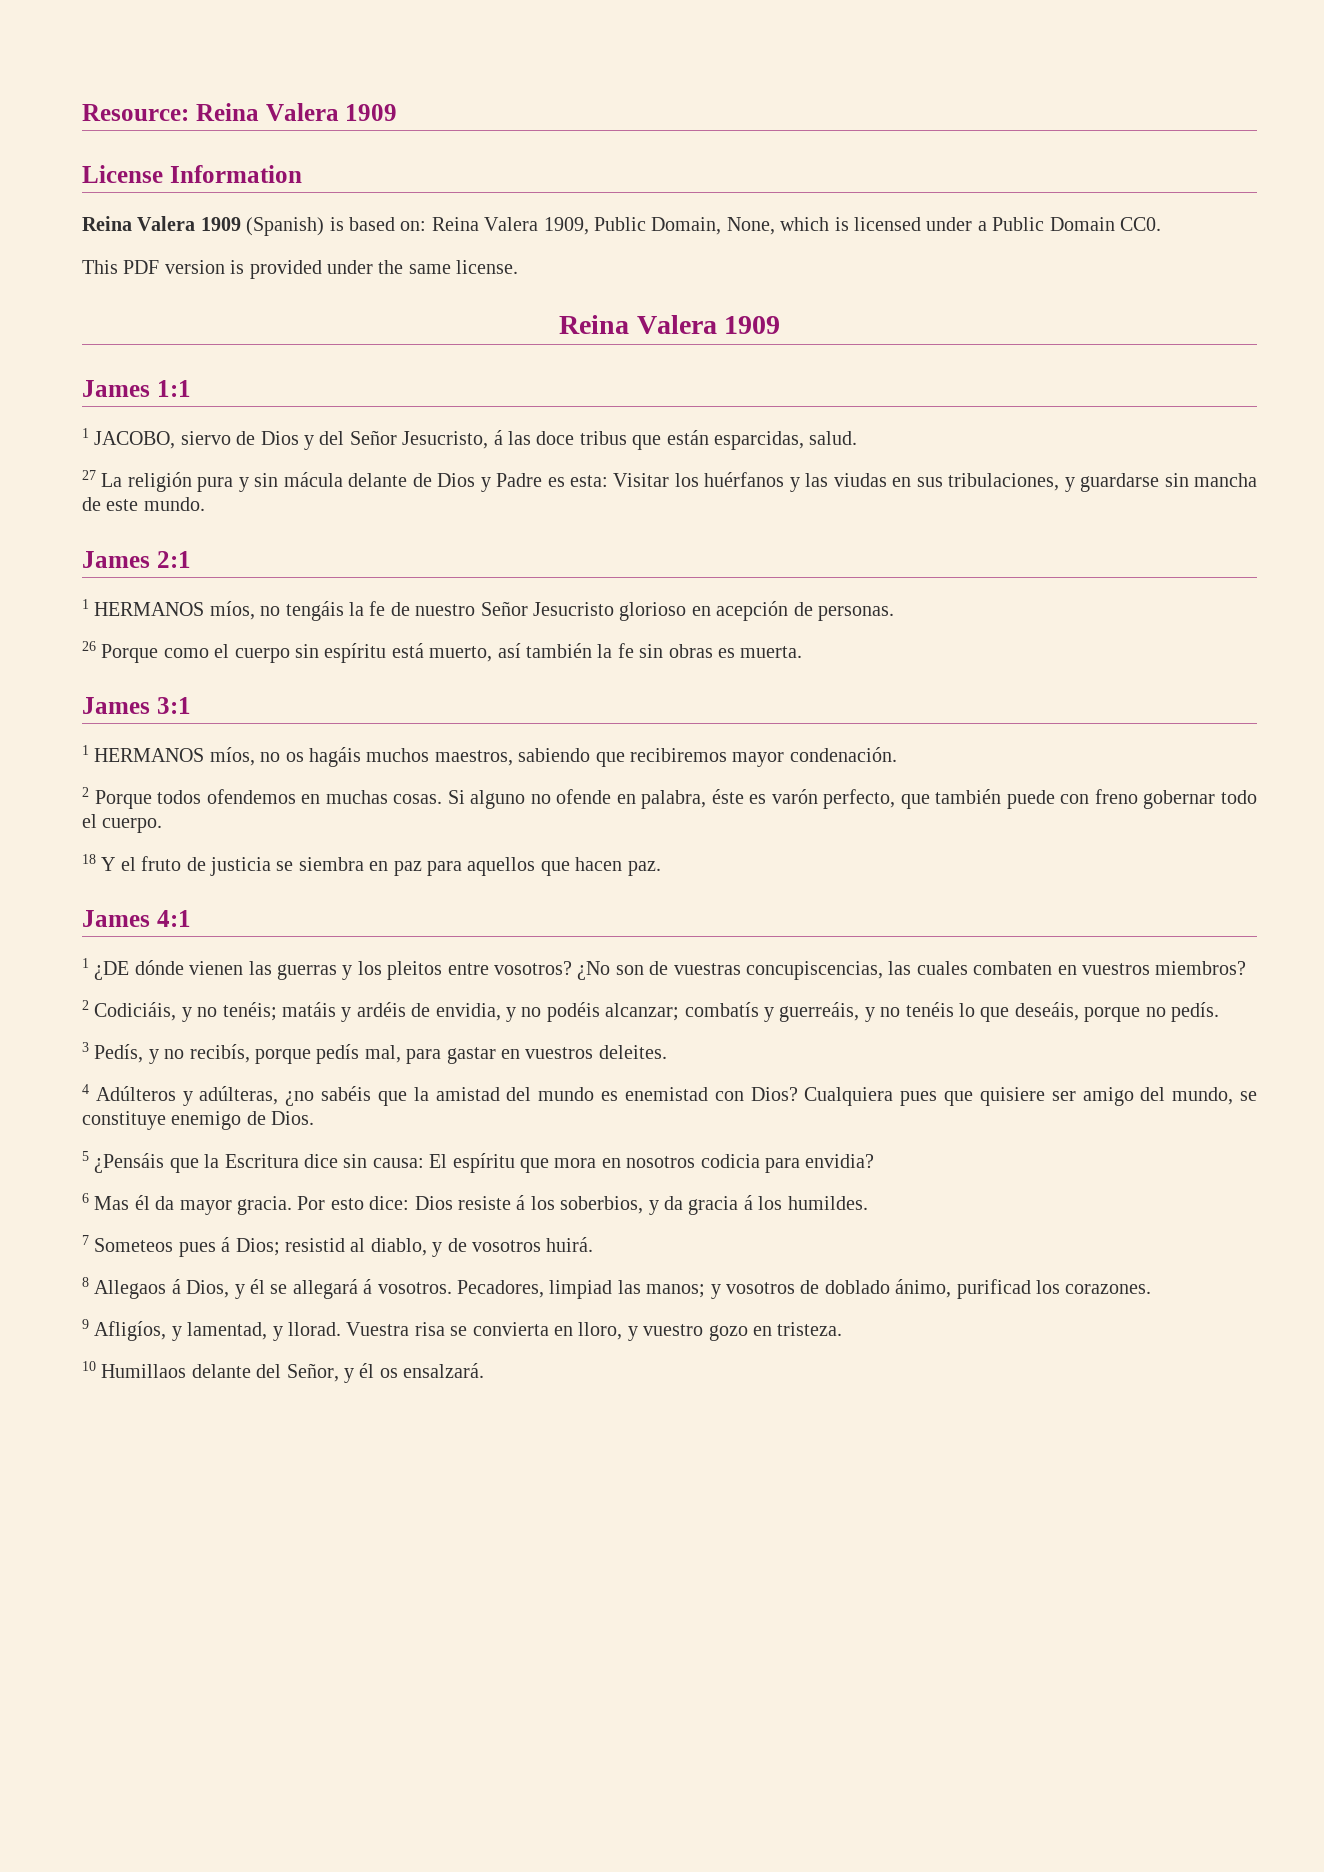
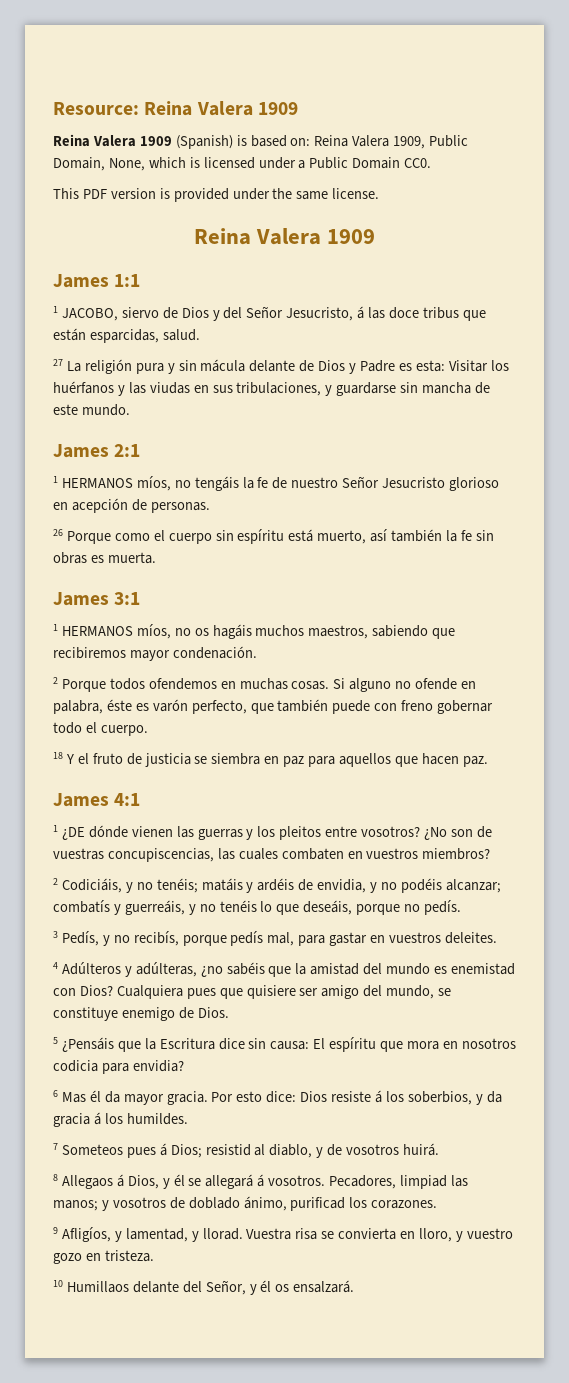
- License Information

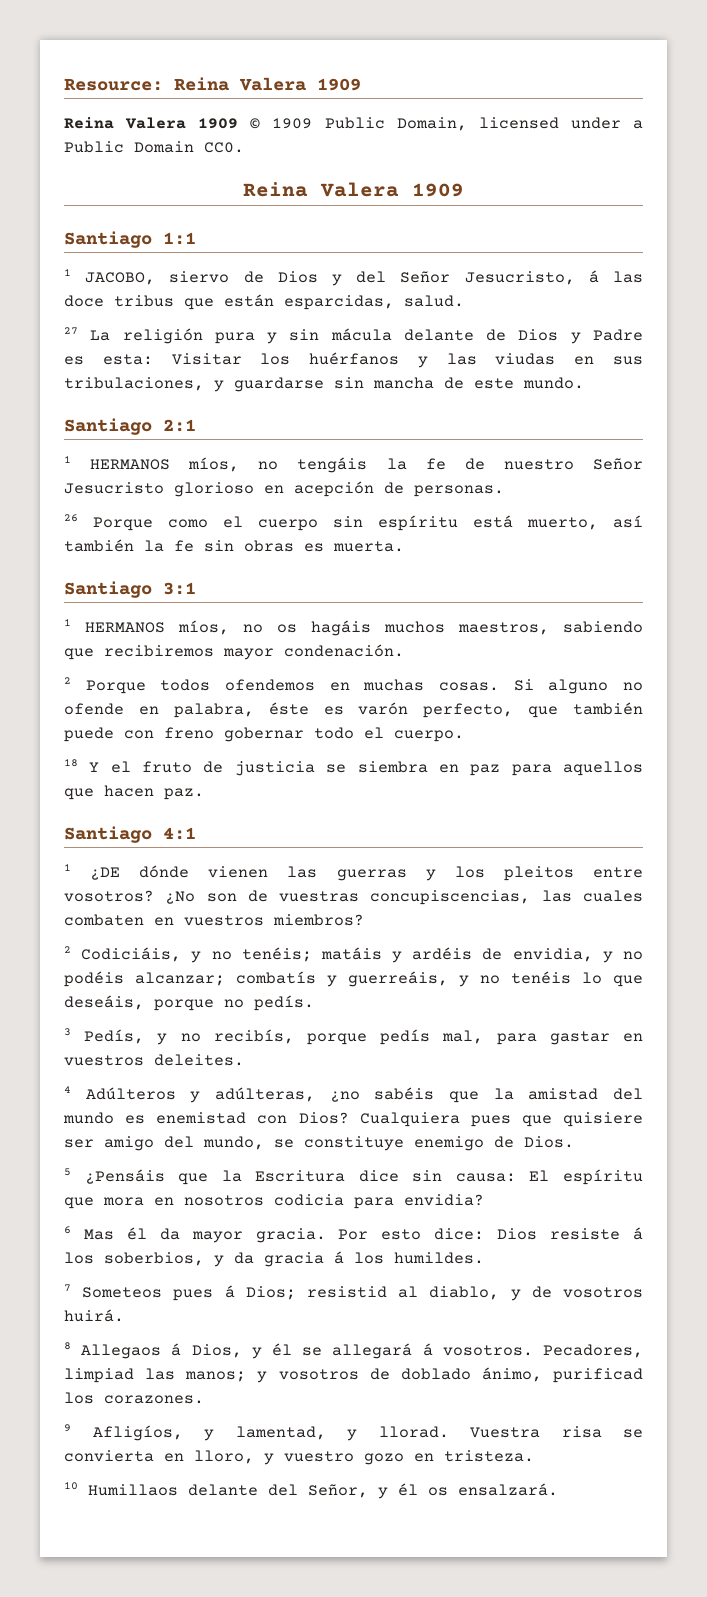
- Reina Valera 1909 (Spanish) is based on: Reina Valera 1909, Public Domain, None, which is licensed under a Public Domain CC0.
- This PDF version is provided under the same license.
+ Reina Valera 1909 © 1909 Public Domain, licensed under a Public Domain CC0.
  Reina Valera 1909
- James 1:1
+ Santiago 1:1
- James 2:1
+ Santiago 2:1
- James 3:1
+ Santiago 3:1
- James 4:1
+ Santiago 4:1

